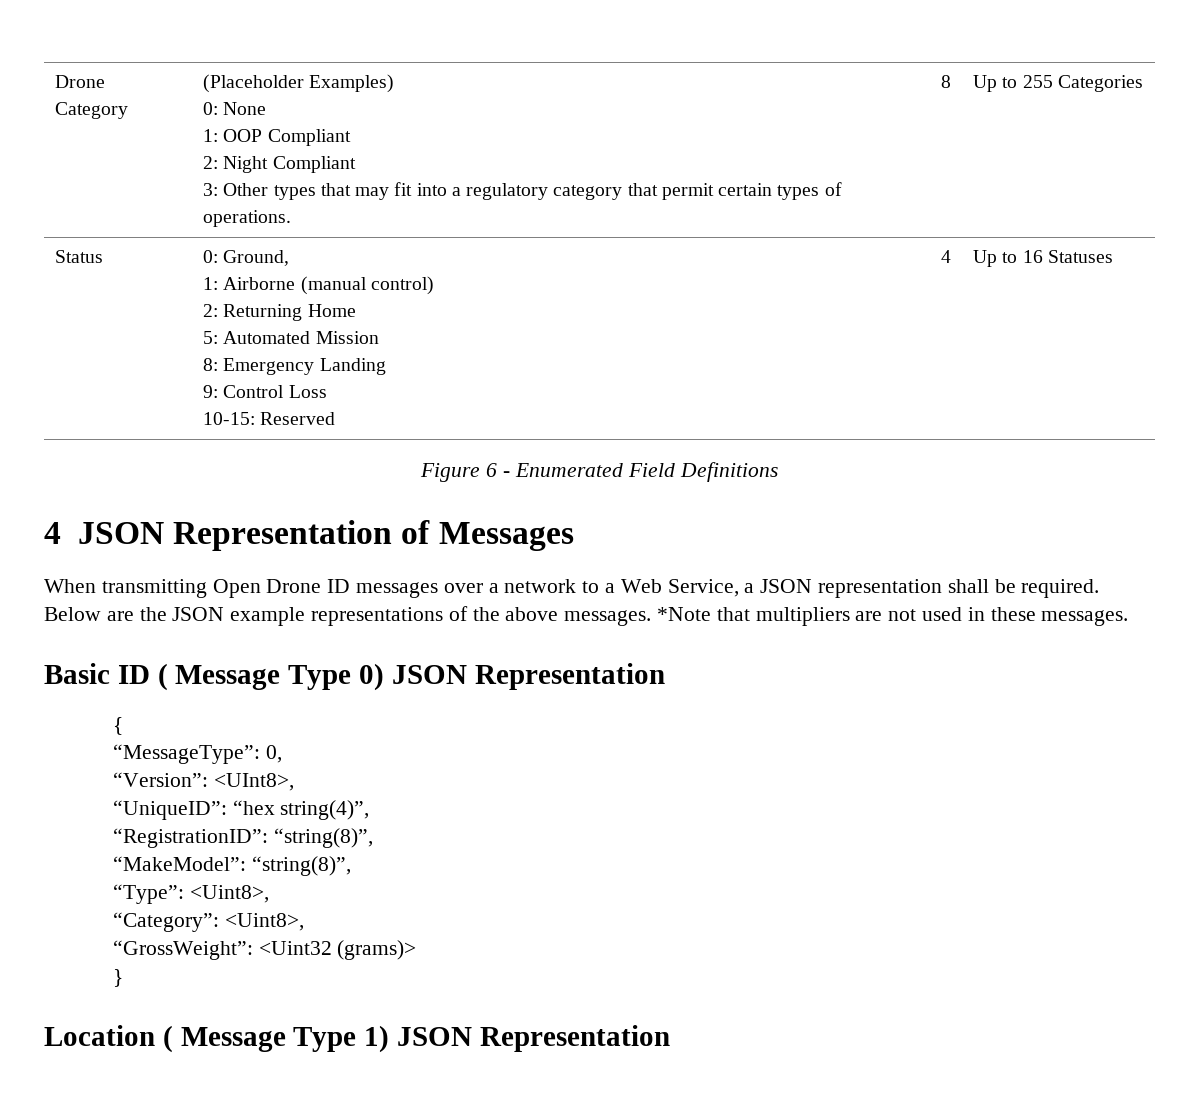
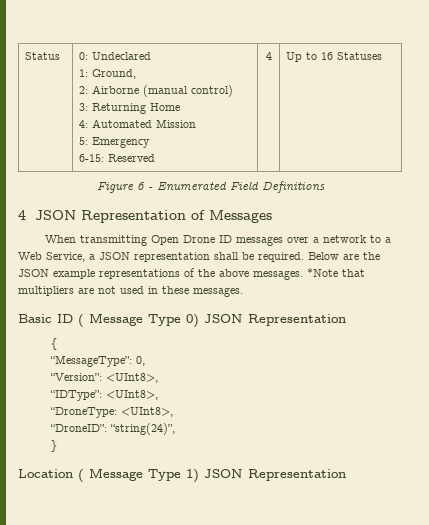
- Drone Category | (Placeholder Examples)
- 0: None
- 1: OOP Compliant
- 2: Night Compliant
- 3: Other types that may fit into a regulatory category that permit certain types of operations. | 8 | Up to 255 Categories
- Status | 0: Ground,
- 1: Airborne (manual control)
- 2: Returning Home
- 5: Automated Mission
- 8: Emergency Landing
- 9: Control Loss
- 10-15: Reserved | 4 | Up to 16 Statuses
+ Status | 0: Undeclared
+ 1: Ground,
+ 2: Airborne (manual control)
+ 3: Returning Home
+ 4: Automated Mission
+ 5: Emergency
+ 6-15: Reserved | 4 | Up to 16 Statuses
- “UniqueID”: “hex string(4)”,
- “RegistrationID”: “string(8)”,
- “MakeModel”: “string(8)”,
- “Type”: <Uint8>,
- “Category”: <Uint8>,
- “GrossWeight”: <Uint32 (grams)>
+ “IDType”: <UInt8>,
+ “DroneType: <UInt8>,
+ “DroneID”: “string(24)”,

